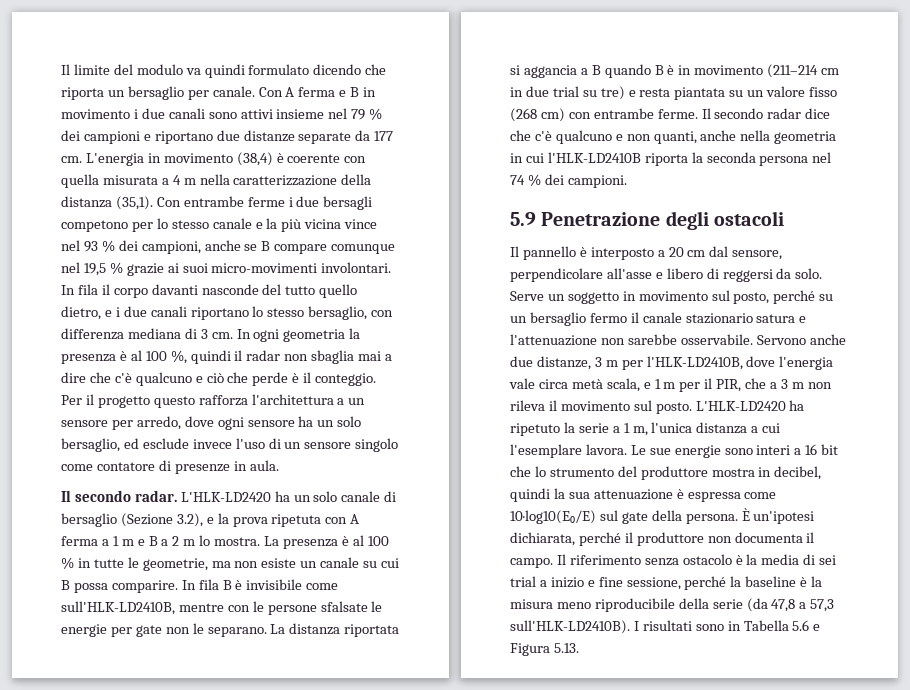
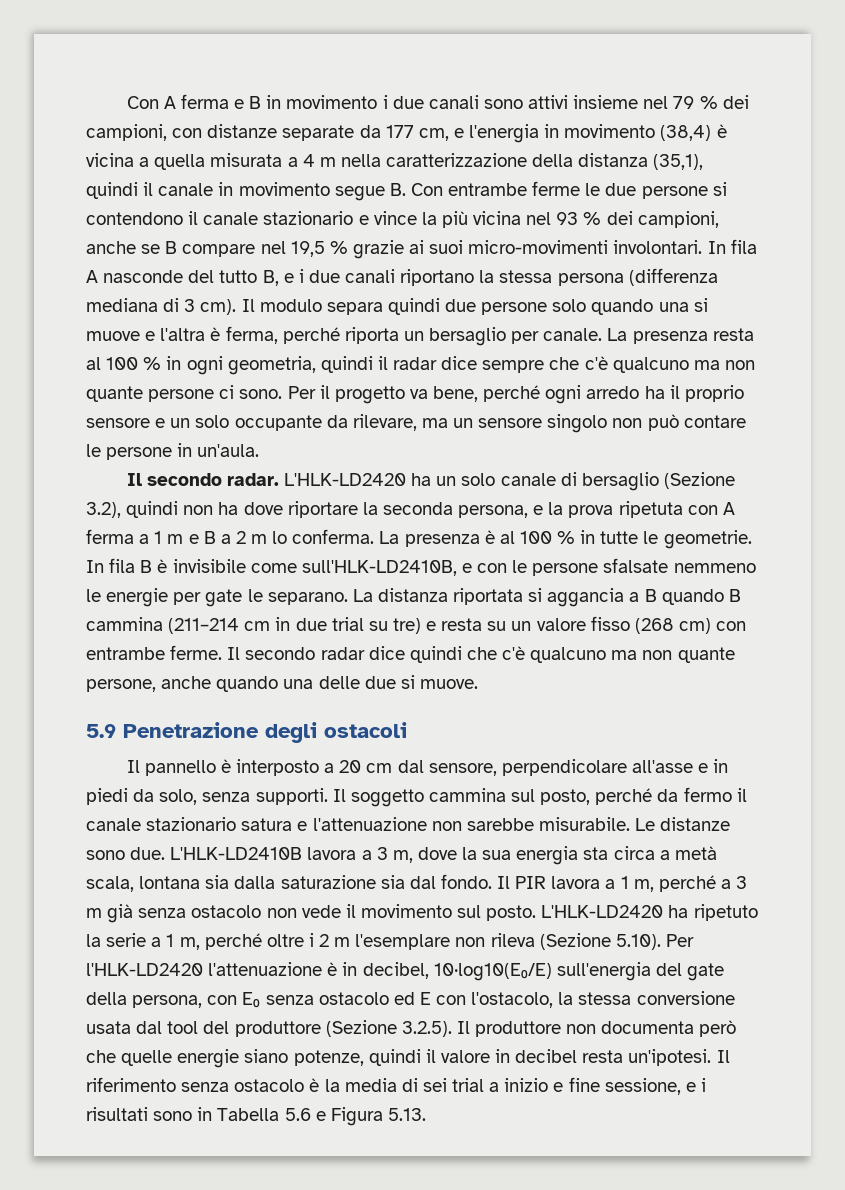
- Il limite del modulo va quindi formulato dicendo che riporta un bersaglio per canale. Con A ferma e B in movimento i due canali sono attivi insieme nel 79 % dei campioni e riportano due distanze separate da 177 cm. L'energia in movimento (38,4) è coerente con quella misurata a 4 m nella caratterizzazione della distanza (35,1). Con entrambe ferme i due bersagli competono per lo stesso canale e la più vicina vince nel 93 % dei campioni, anche se B compare comunque nel 19,5 % grazie ai suoi micro-movimenti involontari.
+ Con A ferma e B in movimento i due canali sono attivi insieme nel 79 % dei campioni, con distanze separate da 177 cm, e l'energia in movimento (38,4) è vicina a quella misurata a 4 m nella caratterizzazione della distanza (35,1), quindi il canale in movimento segue B. Con entrambe ferme le due persone si contendono il canale stazionario e vince la più vicina nel 93 % dei campioni, anche se B compare nel 19,5 % grazie ai suoi micro-movimenti involontari.
- In fila il corpo davanti nasconde del tutto quello dietro, e i due canali riportano lo stesso bersaglio, con differenza mediana di 3 cm. In ogni geometria la presenza è al 100 %, quindi il radar non sbaglia mai a dire che c'è qualcuno e ciò che perde è il conteggio. Per il progetto questo rafforza l'architettura a un sensore per arredo, dove ogni sensore ha un solo bersaglio, ed esclude invece l'uso di un sensore singolo come contatore di presenze in aula.
+ In fila A nasconde del tutto B, e i due canali riportano la stessa persona (differenza mediana di 3 cm). Il modulo separa quindi due persone solo quando una si muove e l'altra è ferma, perché riporta un bersaglio per canale. La presenza resta al 100 % in ogni geometria, quindi il radar dice sempre che c'è qualcuno ma non quante persone ci sono. Per il progetto va bene, perché ogni arredo ha il proprio sensore e un solo occupante da rilevare, ma un sensore singolo non può contare le persone in un'aula.
- L'HLK-LD2420 ha un solo canale di bersaglio (Sezione 3.2), e la prova ripetuta con A ferma a 1 m e B a 2 m lo mostra.
+ L'HLK-LD2420 ha un solo canale di bersaglio (Sezione 3.2), quindi non ha dove riportare la seconda persona, e la prova ripetuta con A ferma a 1 m e B a 2 m lo conferma.
- La presenza è al 100 % in tutte le geometrie, ma non esiste un canale su cui B possa comparire.
+ La presenza è al 100 % in tutte le geometrie.
- In fila B è invisibile come sull'HLK-LD2410B, mentre con le persone sfalsate le energie per gate non le separano.
+ In fila B è invisibile come sull'HLK-LD2410B, e con le persone sfalsate nemmeno le energie per gate le separano.
- La distanza riportata si aggancia a B quando B è in movimento (211–214 cm in due trial su tre) e resta piantata su un valore fisso (268 cm) con entrambe ferme.
+ La distanza riportata si aggancia a B quando B cammina (211–214 cm in due trial su tre) e resta su un valore fisso (268 cm) con entrambe ferme.
- Il secondo radar dice che c'è qualcuno e non quanti, anche nella geometria in cui l'HLK-LD2410B riporta la seconda persona nel 74 % dei campioni.
+ Il secondo radar dice quindi che c'è qualcuno ma non quante persone, anche quando una delle due si muove.
- Il pannello è interposto a 20 cm dal sensore, perpendicolare all'asse e libero di reggersi da solo. Serve un soggetto in movimento sul posto, perché su un bersaglio fermo il canale stazionario satura e l'attenuazione non sarebbe osservabile. Servono anche due distanze, 3 m per l'HLK-LD2410B, dove l'energia vale circa metà scala, e 1 m per il PIR, che a 3 m non rileva il movimento sul posto.
+ Il pannello è interposto a 20 cm dal sensore, perpendicolare all'asse e in piedi da solo, senza supporti. Il soggetto cammina sul posto, perché da fermo il canale stazionario satura e l'attenuazione non sarebbe misurabile. Le distanze sono due. L'HLK-LD2410B lavora a 3 m, dove la sua energia sta circa a metà scala, lontana sia dalla saturazione sia dal fondo. Il PIR lavora a 1 m, perché a 3 m già senza ostacolo non vede il movimento sul posto.
- L'HLK-LD2420 ha ripetuto la serie a 1 m, l'unica distanza a cui l'esemplare lavora. Le sue energie sono interi a 16 bit che lo strumento del produttore mostra in decibel, quindi la sua attenuazione è espressa come 10·log10(E₀/E) sul gate della persona. È un'ipotesi dichiarata, perché il produttore non documenta il campo.
+ L'HLK-LD2420 ha ripetuto la serie a 1 m, perché oltre i 2 m l'esemplare non rileva (Sezione 5.10). Per l'HLK-LD2420 l'attenuazione è in decibel, 10·log10(E₀/E) sull'energia del gate della persona, con E₀ senza ostacolo ed E con l'ostacolo, la stessa conversione usata dal tool del produttore (Sezione 3.2.5). Il produttore non documenta però che quelle energie siano potenze, quindi il valore in decibel resta un'ipotesi.
- Il riferimento senza ostacolo è la media di sei trial a inizio e fine sessione, perché la baseline è la misura meno riproducibile della serie (da 47,8 a 57,3 sull'HLK-LD2410B). I risultati sono in Tabella 5.6 e Figura 5.13.
+ Il riferimento senza ostacolo è la media di sei trial a inizio e fine sessione, e i risultati sono in Tabella 5.6 e Figura 5.13.

